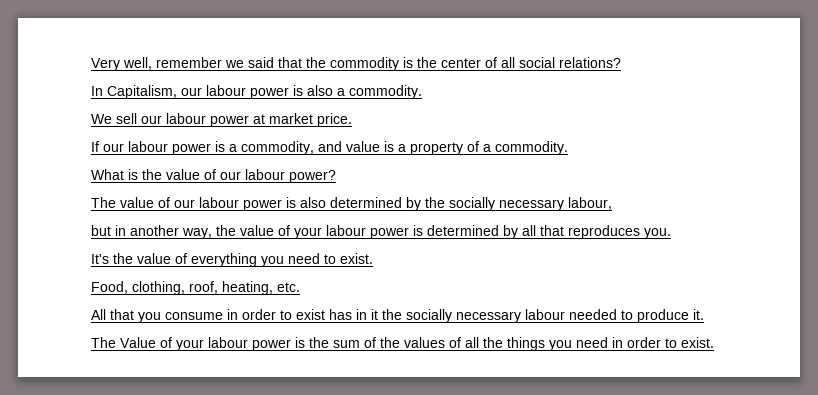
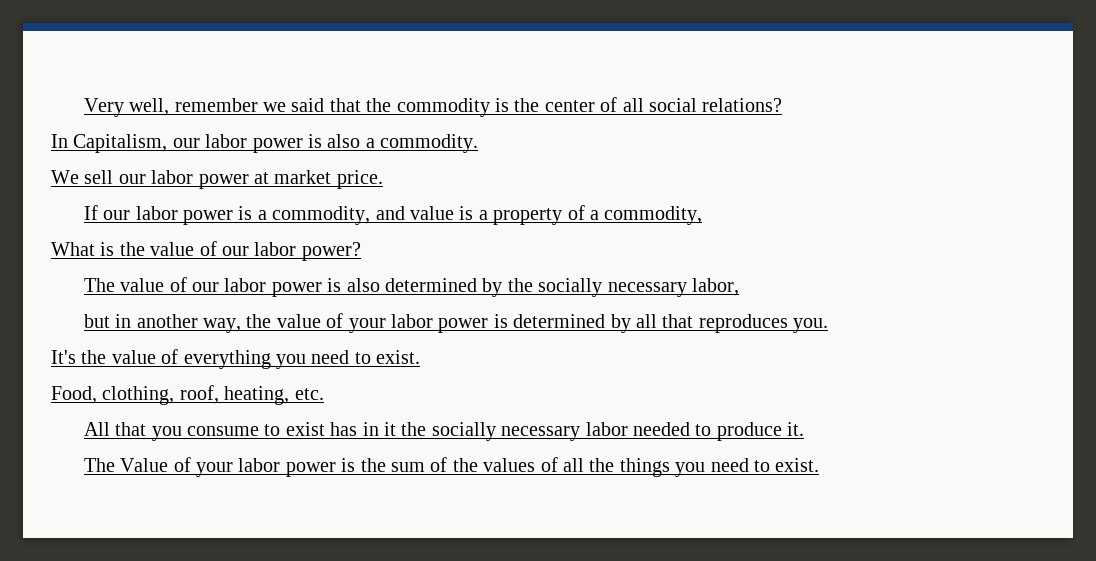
- In Capitalism, our labour power is also a commodity.
+ In Capitalism, our labor power is also a commodity.
- We sell our labour power at market price.
+ We sell our labor power at market price.
- If our labour power is a commodity, and value is a property of a commodity.
+ If our labor power is a commodity, and value is a property of a commodity,
- What is the value of our labour power?
+ What is the value of our labor power?
- The value of our labour power is also determined by the socially necessary labour,
+ The value of our labor power is also determined by the socially necessary labor,
- but in another way, the value of your labour power is determined by all that reproduces you.
+ but in another way, the value of your labor power is determined by all that reproduces you.
- All that you consume in order to exist has in it the socially necessary labour needed to produce it.
+ All that you consume to exist has in it the socially necessary labor needed to produce it.
- The Value of your labour power is the sum of the values of all the things you need in order to exist.
+ The Value of your labor power is the sum of the values of all the things you need to exist.

